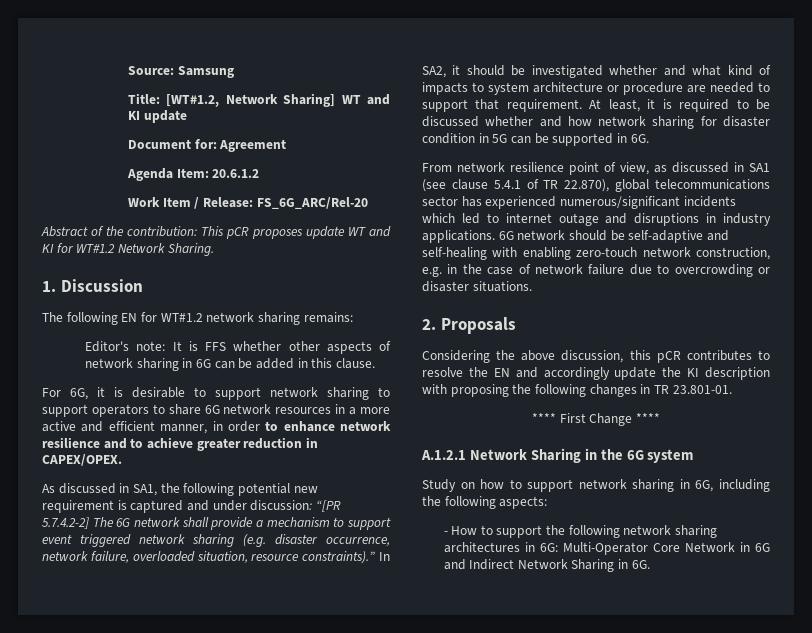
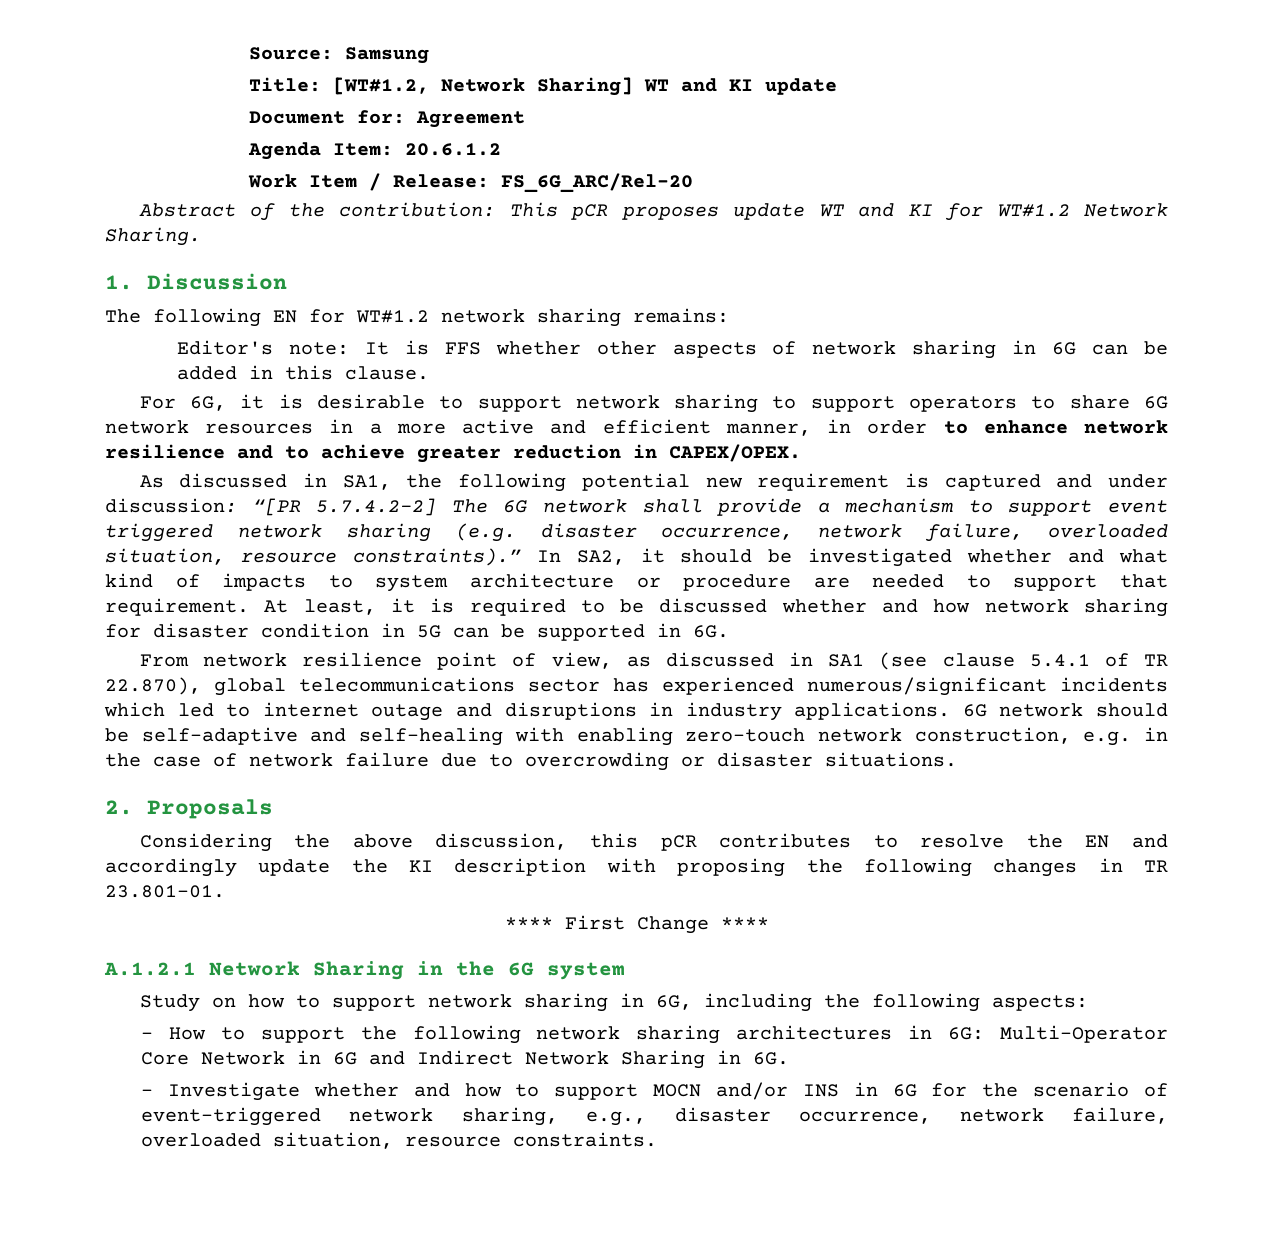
+ - Investigate whether and how to support MOCN and/or INS in 6G for the scenario of event-triggered network sharing, e.g., disaster occurrence, network failure, overloaded situation, resource constraints.

